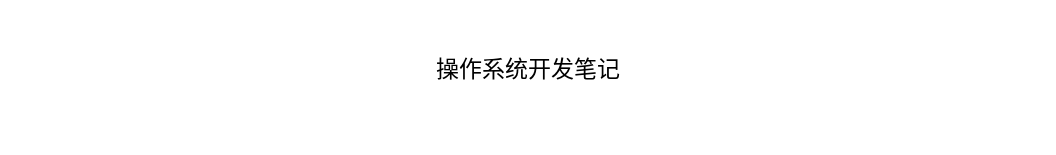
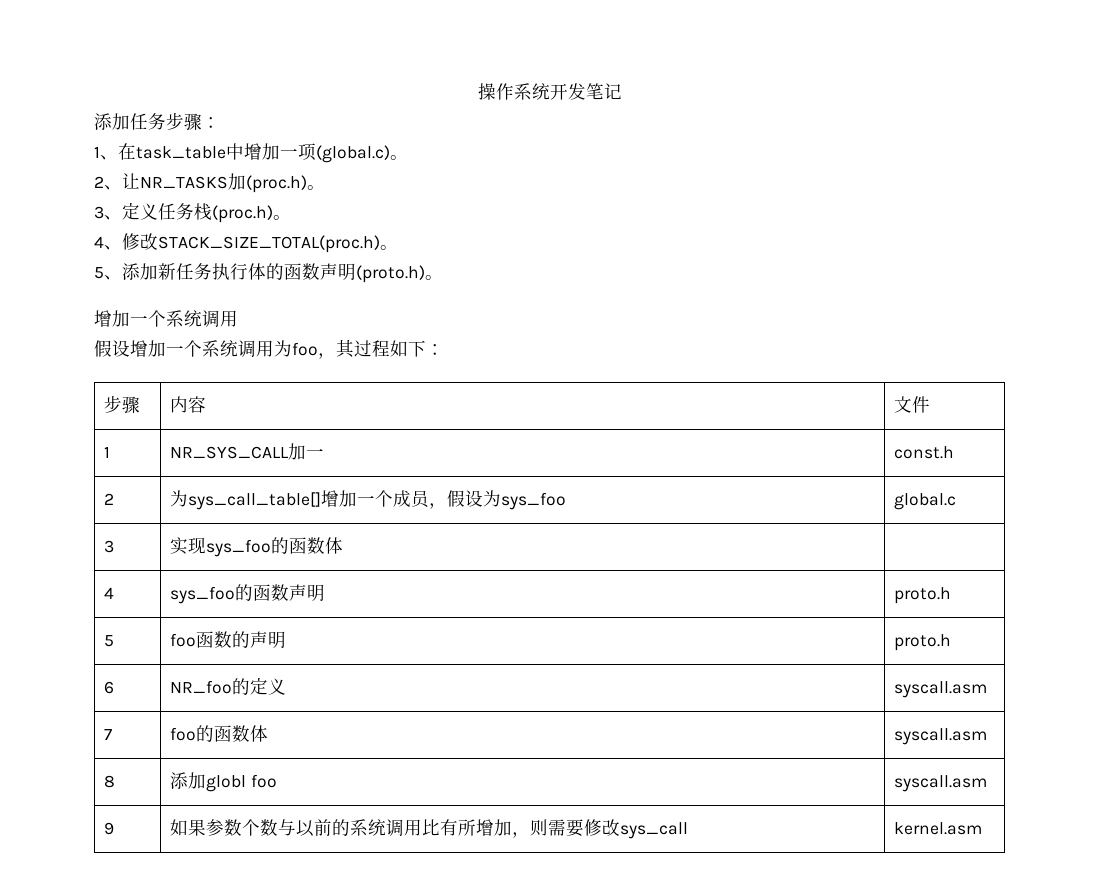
+ 添加任务步骤：
+ 1、在task_table中增加一项(global.c)。
+ 2、让NR_TASKS加(proc.h)。
+ 3、定义任务栈(proc.h)。
+ 4、修改STACK_SIZE_TOTAL(proc.h)。
+ 5、添加新任务执行体的函数声明(proto.h)。
+ 增加一个系统调用
+ 假设增加一个系统调用为foo，其过程如下：
+ 步骤 | 内容 | 文件
+ 1 | NR_SYS_CALL加一 | const.h
+ 2 | 为sys_call_table[]增加一个成员，假设为sys_foo | global.c
+ 3 | 实现sys_foo的函数体 |
+ 4 | sys_foo的函数声明 | proto.h
+ 5 | foo函数的声明 | proto.h
+ 6 | NR_foo的定义 | syscall.asm
+ 7 | foo的函数体 | syscall.asm
+ 8 | 添加globl foo | syscall.asm
+ 9 | 如果参数个数与以前的系统调用比有所增加，则需要修改sys_call | kernel.asm

